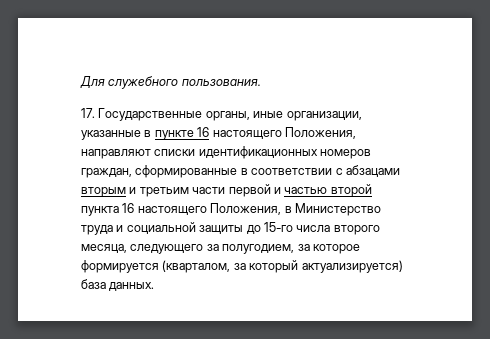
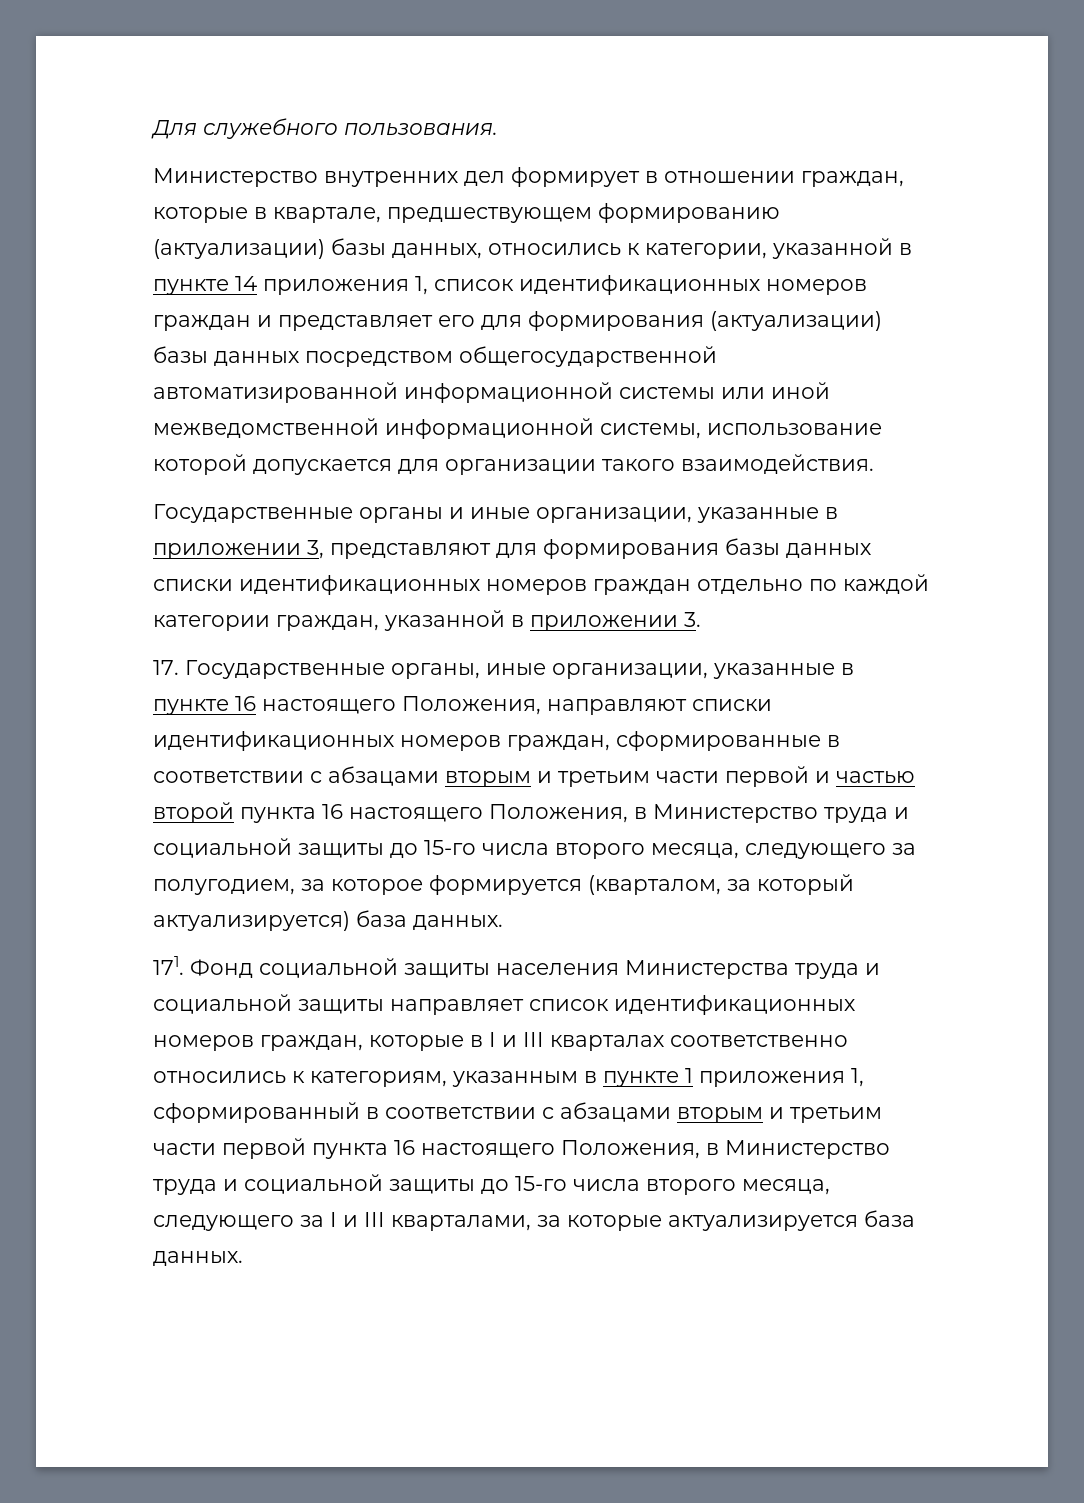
+ Министерство внутренних дел формирует в отношении граждан, которые в квартале, предшествующем формированию (актуализации) базы данных, относились к категории, указанной в пункте 14 приложения 1, список идентификационных номеров граждан и представляет его для формирования (актуализации) базы данных посредством общегосударственной автоматизированной информационной системы или иной межведомственной информационной системы, использование которой допускается для организации такого взаимодействия.
+ Государственные органы и иные организации, указанные в приложении 3, представляют для формирования базы данных списки идентификационных номеров граждан отдельно по каждой категории граждан, указанной в приложении 3.
+ 171. Фонд социальной защиты населения Министерства труда и социальной защиты направляет список идентификационных номеров граждан, которые в I и III кварталах соответственно относились к категориям, указанным в пункте 1 приложения 1, сформированный в соответствии с абзацами вторым и третьим части первой пункта 16 настоящего Положения, в Министерство труда и социальной защиты до 15-го числа второго месяца, следующего за I и III кварталами, за которые актуализируется база данных.

